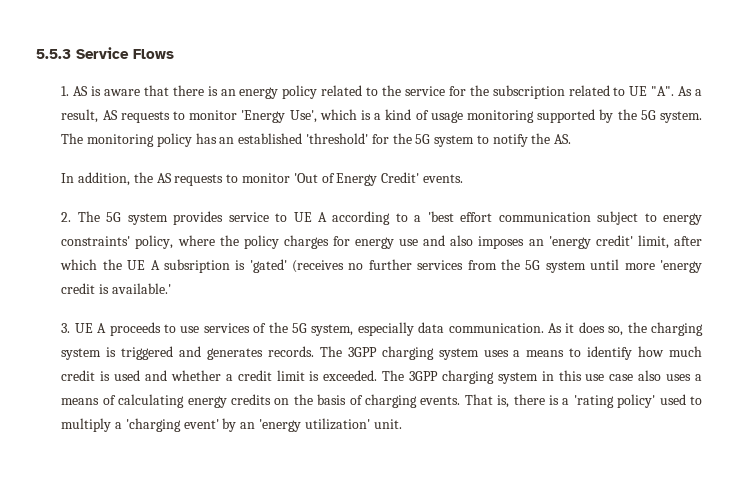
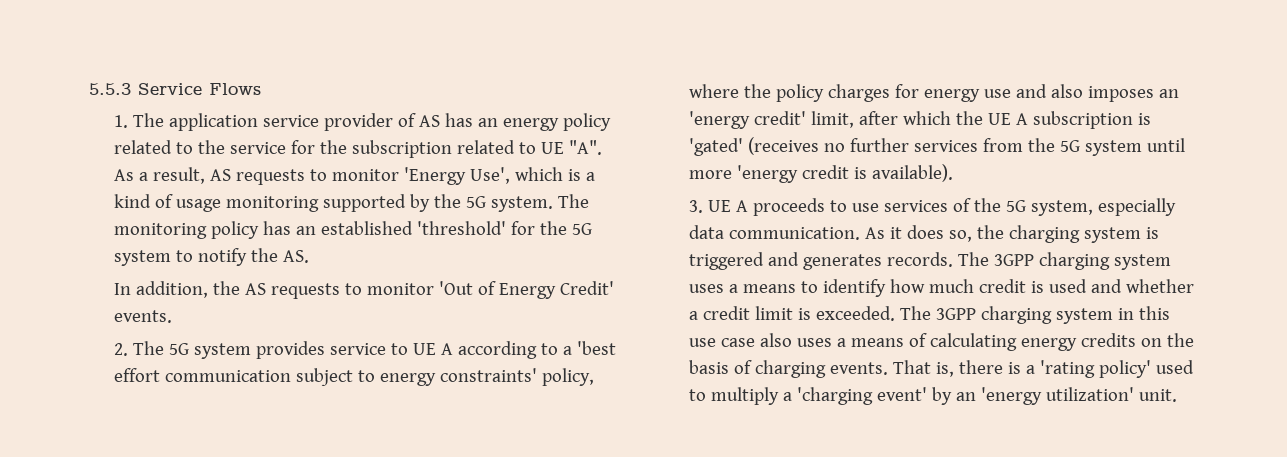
- 1. AS is aware that there is an energy policy related to the service for the subscription related to UE "A". As a result, AS requests to monitor 'Energy Use', which is a kind of usage monitoring supported by the 5G system.
+ 1. The application service provider of AS has an energy policy related to the service for the subscription related to UE "A". As a result, AS requests to monitor 'Energy Use', which is a kind of usage monitoring supported by the 5G system.
- 2. The 5G system provides service to UE A according to a 'best effort communication subject to energy constraints' policy, where the policy charges for energy use and also imposes an 'energy credit' limit, after which the UE A subsription is 'gated' (receives no further services from the 5G system until more 'energy credit is available.'
+ 2. The 5G system provides service to UE A according to a 'best effort communication subject to energy constraints' policy, where the policy charges for energy use and also imposes an 'energy credit' limit, after which the UE A subscription is 'gated' (receives no further services from the 5G system until more 'energy credit is available).

